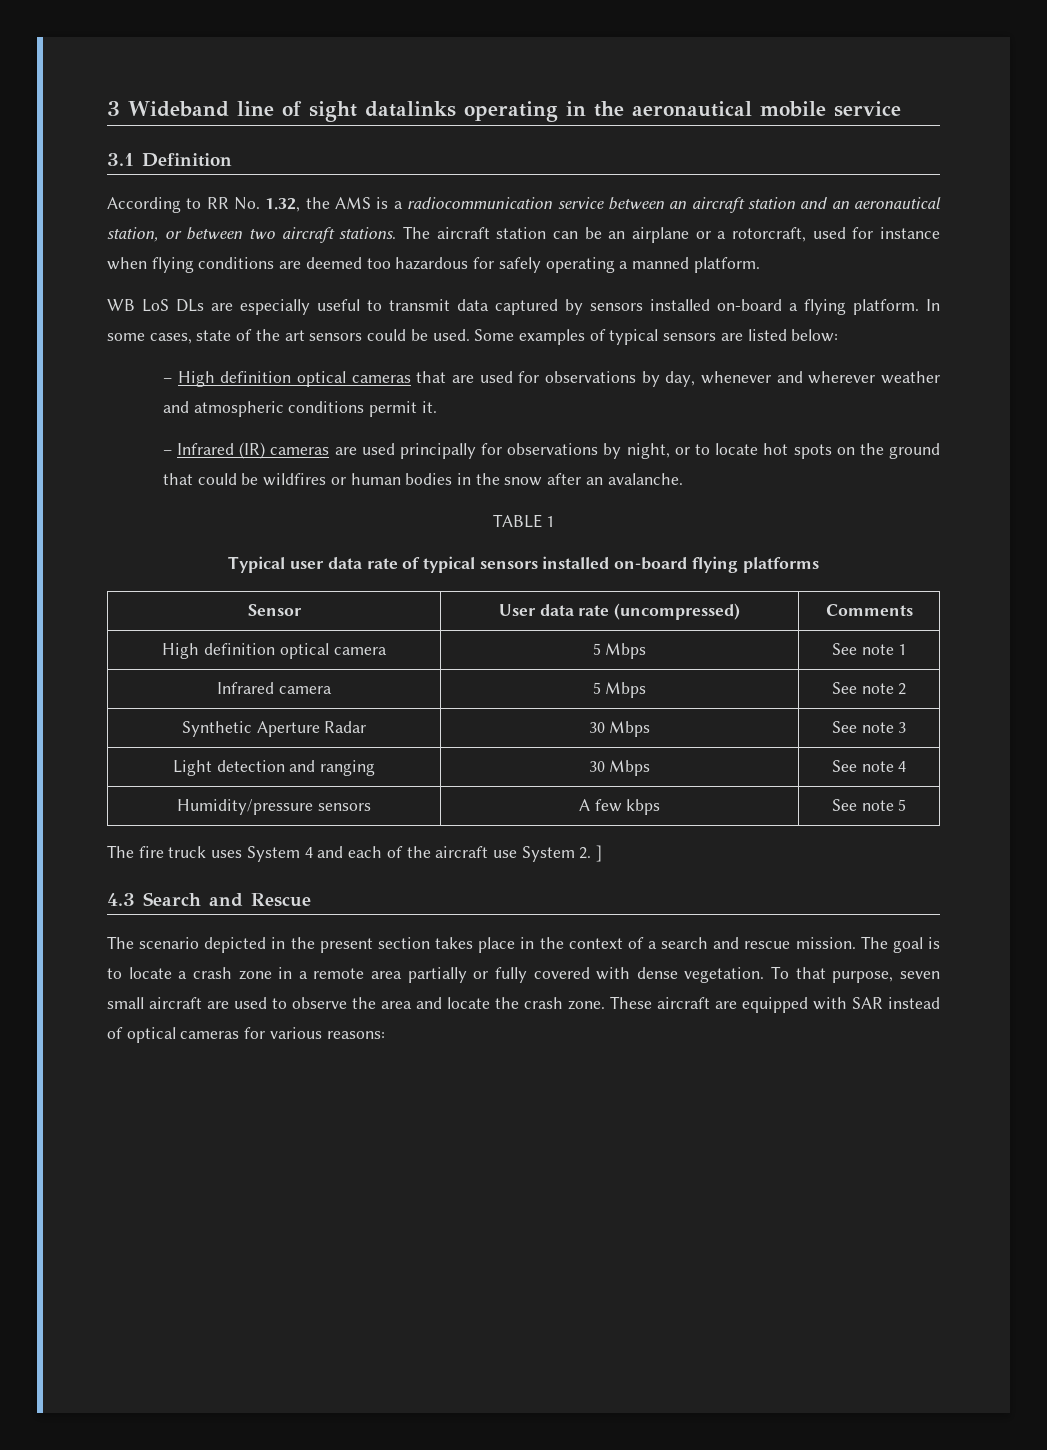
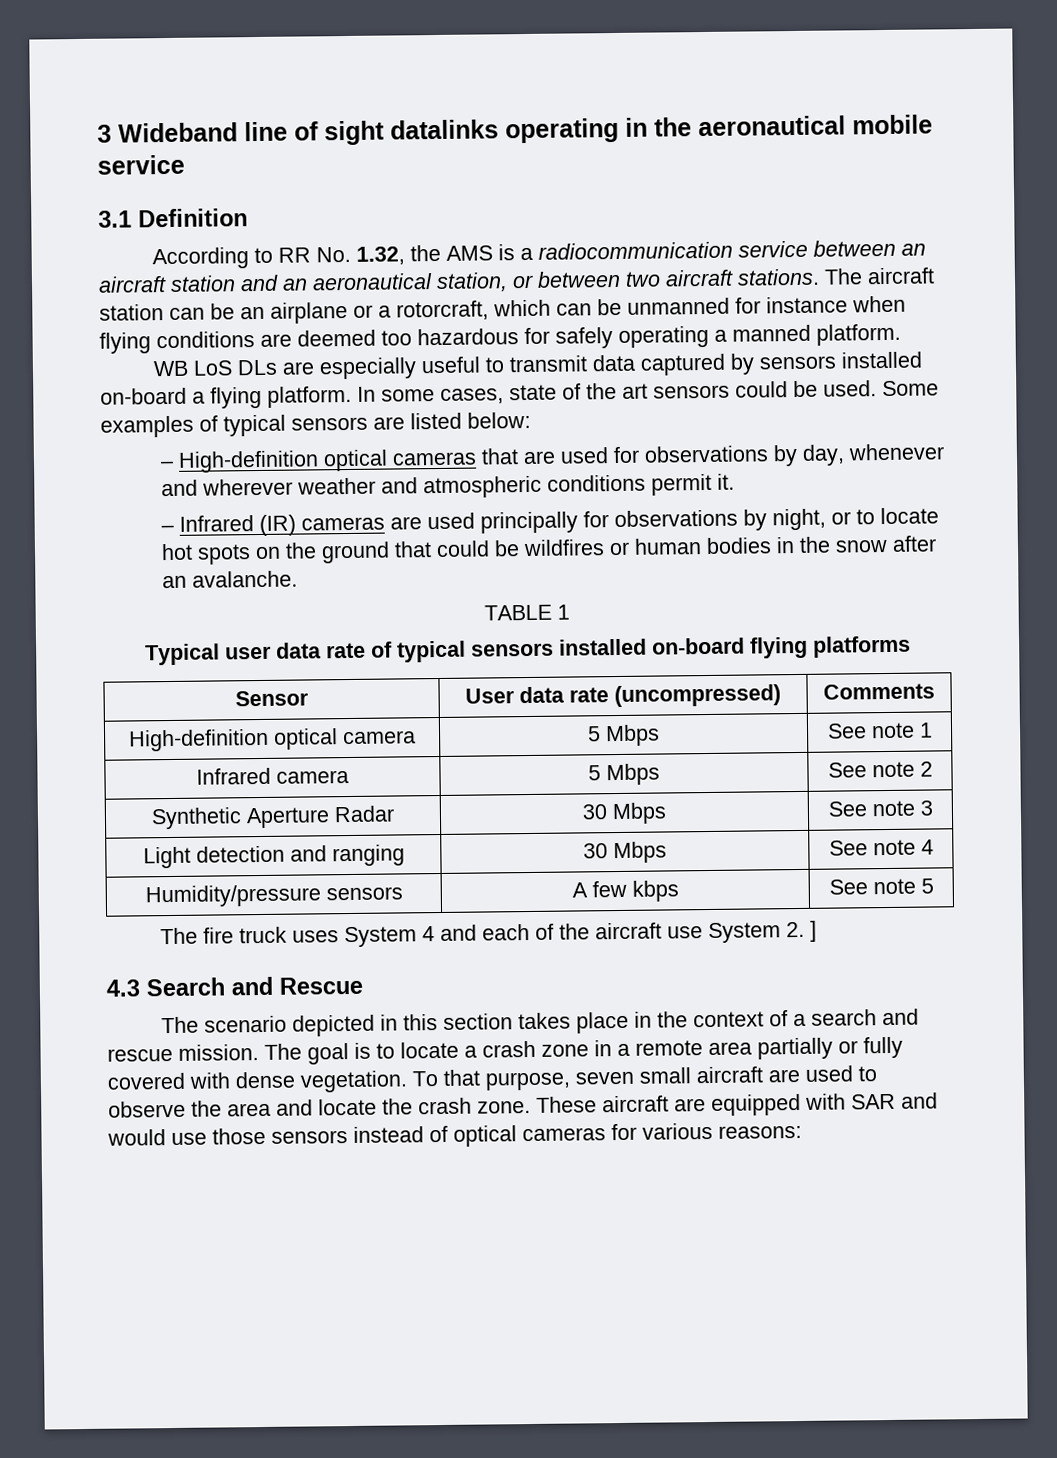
- The aircraft station can be an airplane or a rotorcraft, used for instance when flying conditions are deemed too hazardous for safely operating a manned platform.
+ The aircraft station can be an airplane or a rotorcraft, which can be unmanned for instance when flying conditions are deemed too hazardous for safely operating a manned platform.
- – High definition optical cameras that are used for observations by day, whenever and wherever weather and atmospheric conditions permit it.
+ – High-definition optical cameras that are used for observations by day, whenever and wherever weather and atmospheric conditions permit it.
- High definition optical camera | 5 Mbps | See note 1
+ High-definition optical camera | 5 Mbps | See note 1
- The scenario depicted in the present section takes place in the context of a search and rescue mission.
+ The scenario depicted in this section takes place in the context of a search and rescue mission.
- These aircraft are equipped with SAR instead of optical cameras for various reasons:
+ These aircraft are equipped with SAR and would use those sensors instead of optical cameras for various reasons:

